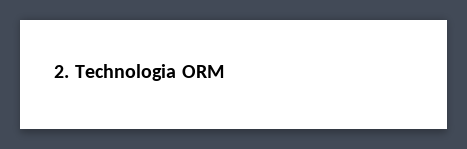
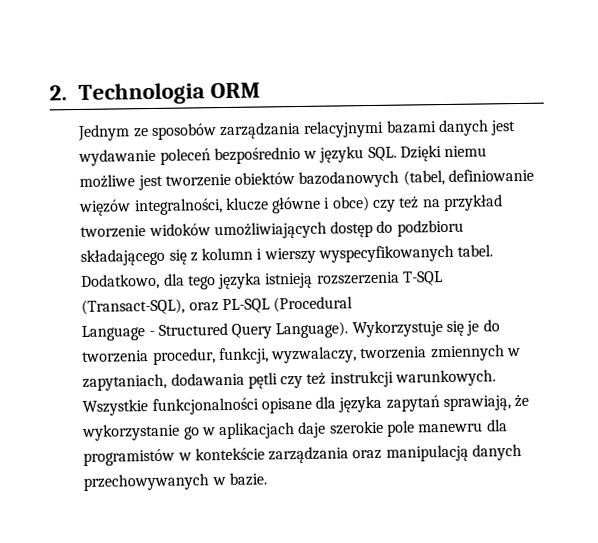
+ Jednym ze sposobów zarządzania relacyjnymi bazami danych jest wydawanie poleceń bezpośrednio w języku SQL. Dzięki niemu możliwe jest tworzenie obiektów bazodanowych (tabel, definiowanie więzów integralności, klucze główne i obce) czy też na przykład tworzenie widoków umożliwiających dostęp do podzbioru składającego się z kolumn i wierszy wyspecyfikowanych tabel. Dodatkowo, dla tego języka istnieją rozszerzenia T-SQL (Transact-SQL), oraz PL-SQL (Procedural
+ Language - Structured Query Language). Wykorzystuje się je do tworzenia procedur, funkcji, wyzwalaczy, tworzenia zmiennych w zapytaniach, dodawania pętli czy też instrukcji warunkowych. Wszystkie funkcjonalności opisane dla języka zapytań sprawiają, że wykorzystanie go w aplikacjach daje szerokie pole manewru dla programistów w kontekście zarządzania oraz manipulacją danych przechowywanych w bazie.

